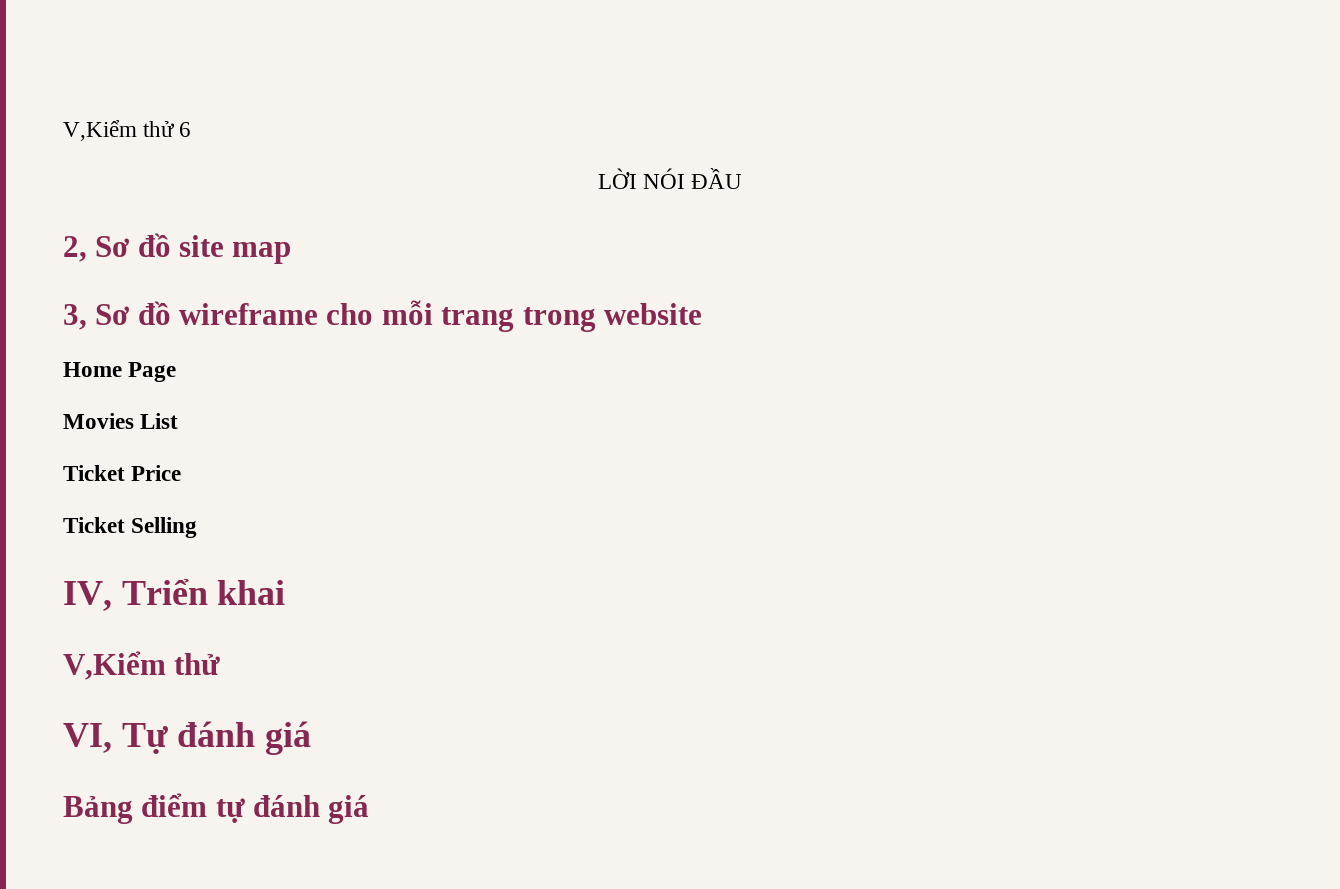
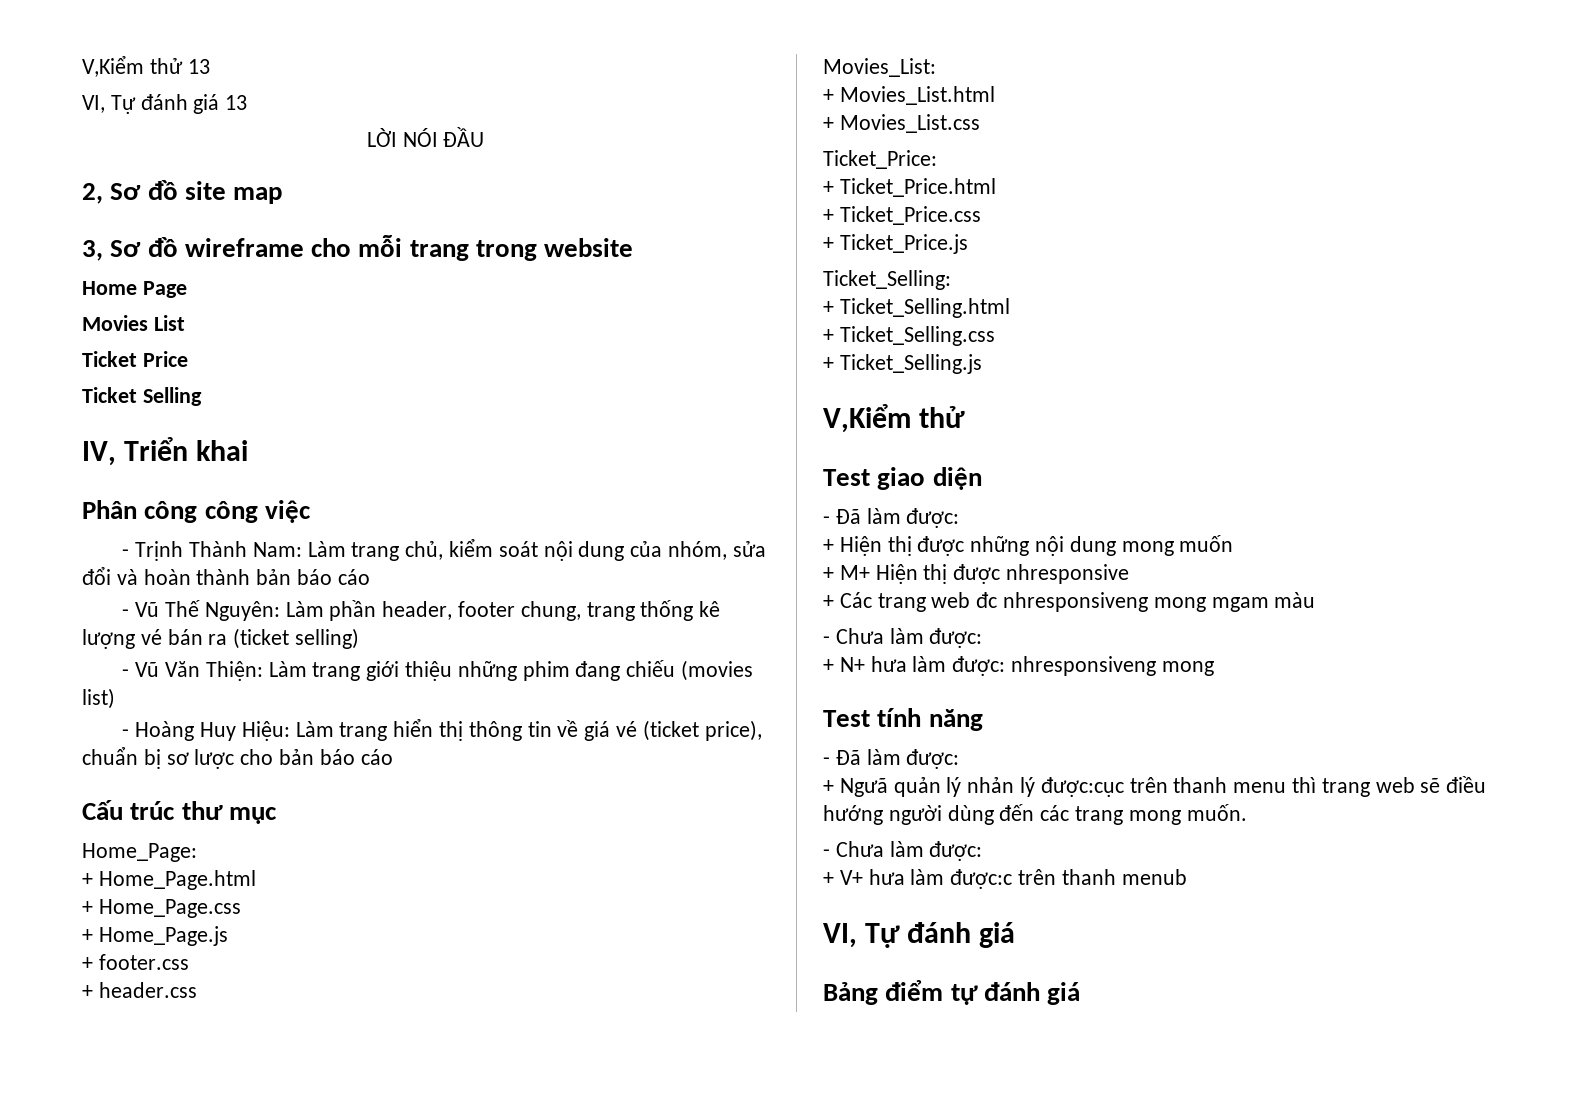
- V,Kiểm thử 6
+ V,Kiểm thử 13
+ VI, Tự đánh giá 13
  IV, Triển khai
+ Phân công công việc
+ - Trịnh Thành Nam: Làm trang chủ, kiểm soát nội dung của nhóm, sửa đổi và hoàn thành bản báo cáo
+ - Vũ Thế Nguyên: Làm phần header, footer chung, trang thống kê lượng vé bán ra (ticket selling)
+ - Vũ Văn Thiện: Làm trang giới thiệu những phim đang chiếu (movies list)
+ - Hoàng Huy Hiệu: Làm trang hiển thị thông tin về giá vé (ticket price), chuẩn bị sơ lược cho bản báo cáo
+ Cấu trúc thư mục
+ Home_Page:
+ + Home_Page.html
+ + Home_Page.css
+ + Home_Page.js
+ + footer.css
+ + header.css
+ Movies_List:
+ + Movies_List.html
+ + Movies_List.css
+ Ticket_Price:
+ + Ticket_Price.html
+ + Ticket_Price.css
+ + Ticket_Price.js
+ Ticket_Selling:
+ + Ticket_Selling.html
+ + Ticket_Selling.css
+ + Ticket_Selling.js
  V,Kiểm thử
+ Test giao diện
+ - Đã làm được:
+ + Hiện thị được những nội dung mong muốn
+ + M+ Hiện thị được nhresponsive
+ + Các trang web đc nhresponsiveng mong mgam màu
+ - Chưa làm được:
+ + N+ hưa làm được: nhresponsiveng mong
+ Test tính năng
+ - Đã làm được:
+ + Ngưã quản lý nhản lý được:cục trên thanh menu thì trang web sẽ điều hướng người dùng đến các trang mong muốn.
+ - Chưa làm được:
+ + V+ hưa làm được:c trên thanh menub

